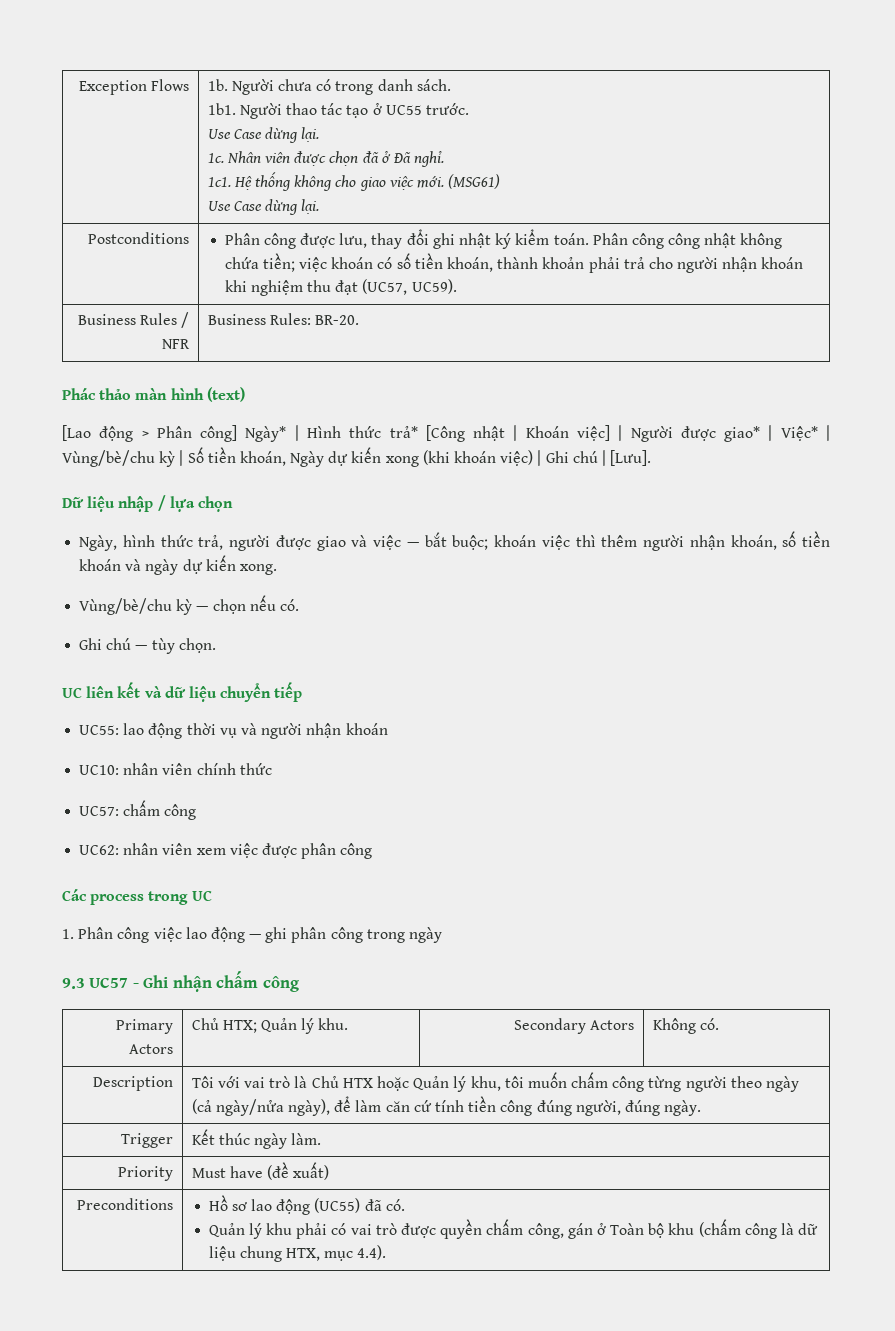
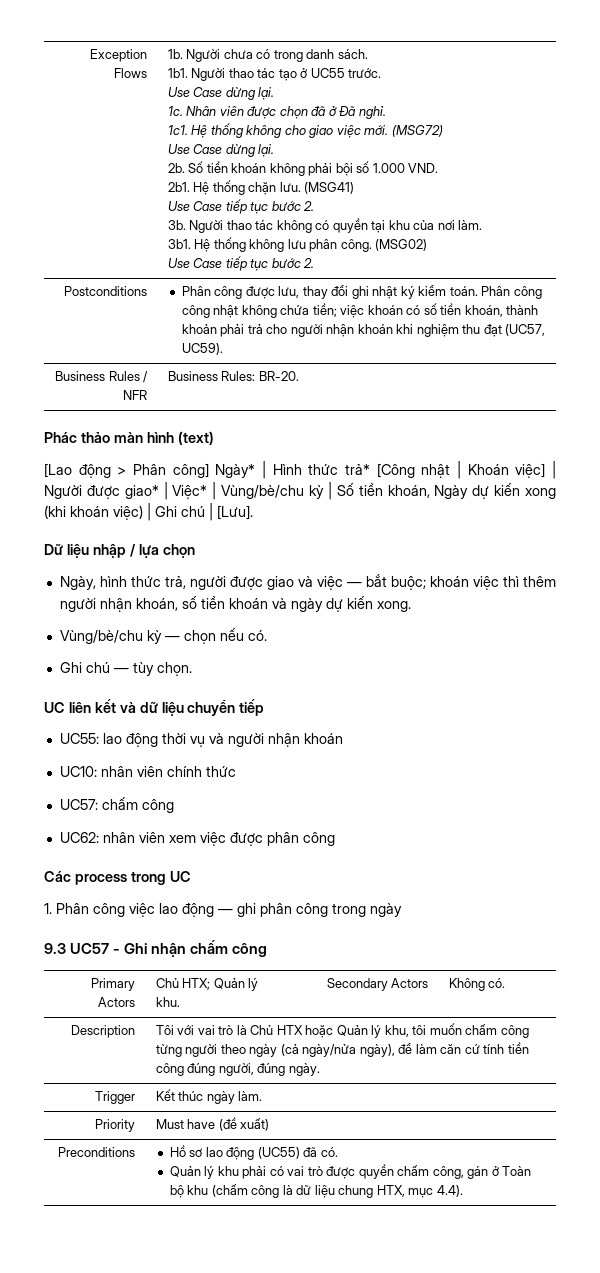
- (MSG61)
+ (MSG72)
  Use Case dừng lại.
+ 2b. Số tiền khoán không phải bội số 1.000 VND.
+ 2b1. Hệ thống chặn lưu. (MSG41)
+ Use Case tiếp tục bước 2.
+ 3b. Người thao tác không có quyền tại khu của nơi làm.
+ 3b1. Hệ thống không lưu phân công. (MSG02)
+ Use Case tiếp tục bước 2.

